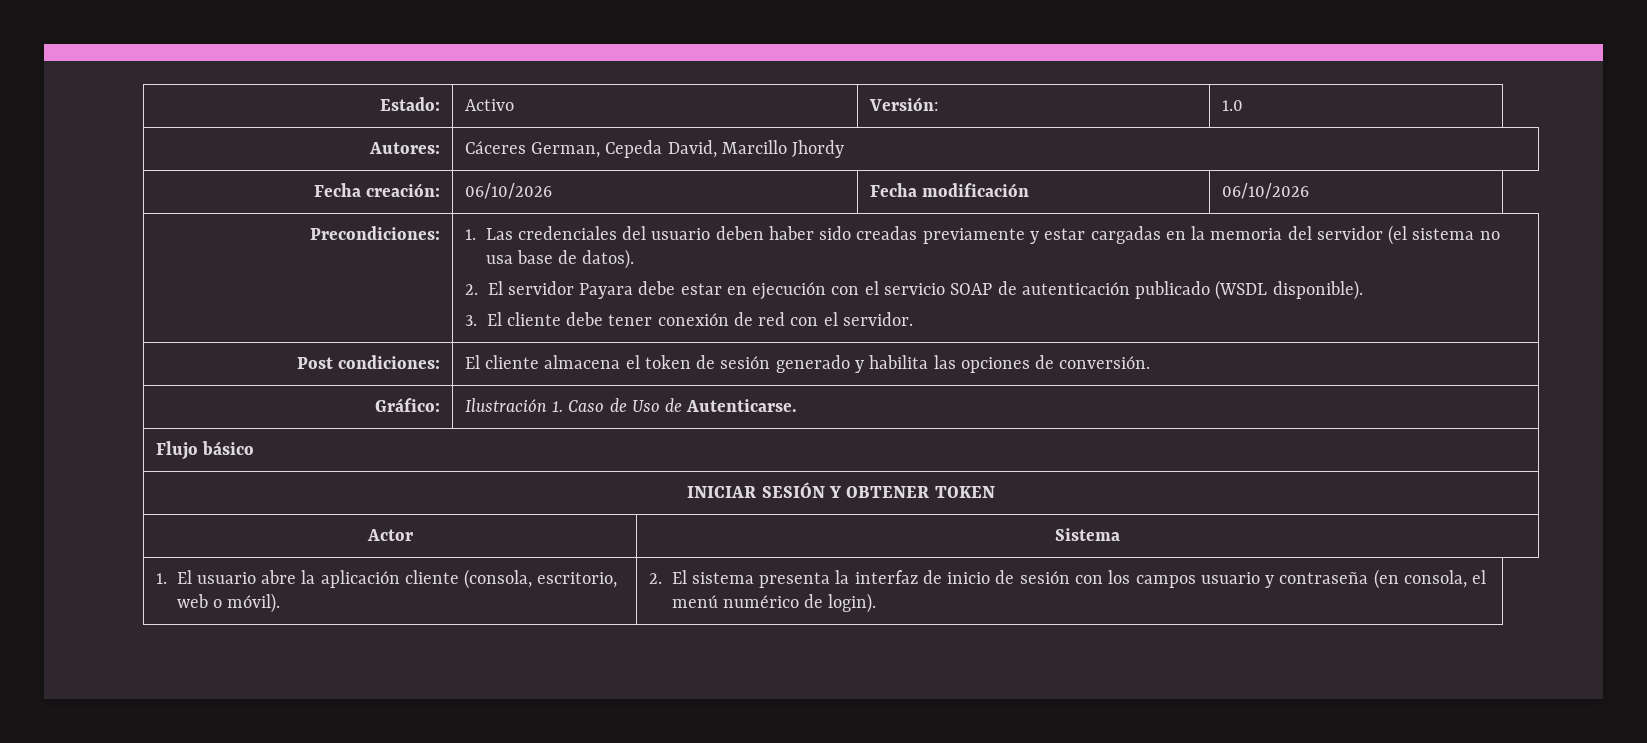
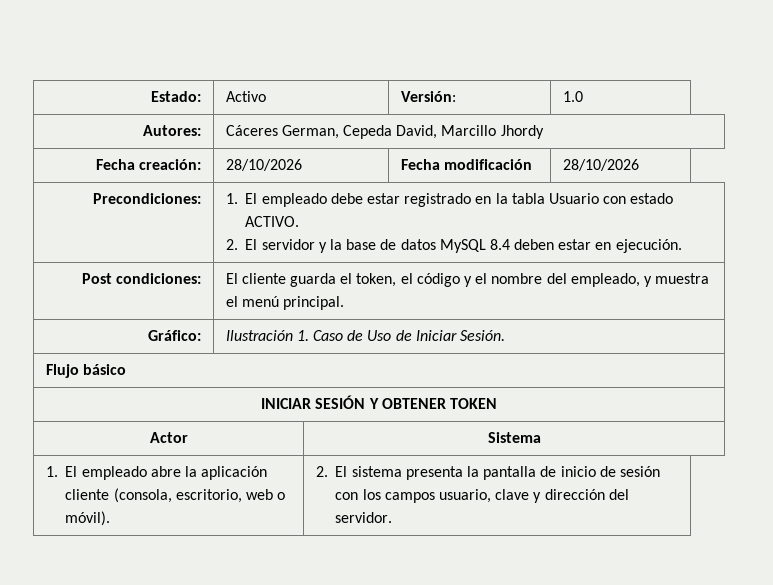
- Fecha creación: | 06/10/2026 | Fecha modificación | 06/10/2026
+ Fecha creación: | 28/10/2026 | Fecha modificación | 28/10/2026
- 1. Las credenciales del usuario deben haber sido creadas previamente y estar cargadas en la memoria del servidor (el sistema no usa base de datos).
- 2. El servidor Payara debe estar en ejecución con el servicio SOAP de autenticación publicado (WSDL disponible).
- 3. El cliente debe tener conexión de red con el servidor.
- Post condiciones: | El cliente almacena el token de sesión generado y habilita las opciones de conversión.
+ 1. El empleado debe estar registrado en la tabla Usuario con estado ACTIVO.
+ 2. El servidor y la base de datos MySQL 8.4 deben estar en ejecución.
+ Post condiciones: | El cliente guarda el token, el código y el nombre del empleado, y muestra el menú principal.
- Gráfico: | Ilustración 1. Caso de Uso de Autenticarse.
+ Gráfico: | Ilustración 1. Caso de Uso de Iniciar Sesión.
- 1. El usuario abre la aplicación cliente (consola, escritorio, web o móvil). | 2. El sistema presenta la interfaz de inicio de sesión con los campos usuario y contraseña (en consola, el menú numérico de login).
+ 1. El empleado abre la aplicación cliente (consola, escritorio, web o móvil). | 2. El sistema presenta la pantalla de inicio de sesión con los campos usuario, clave y dirección del servidor.

